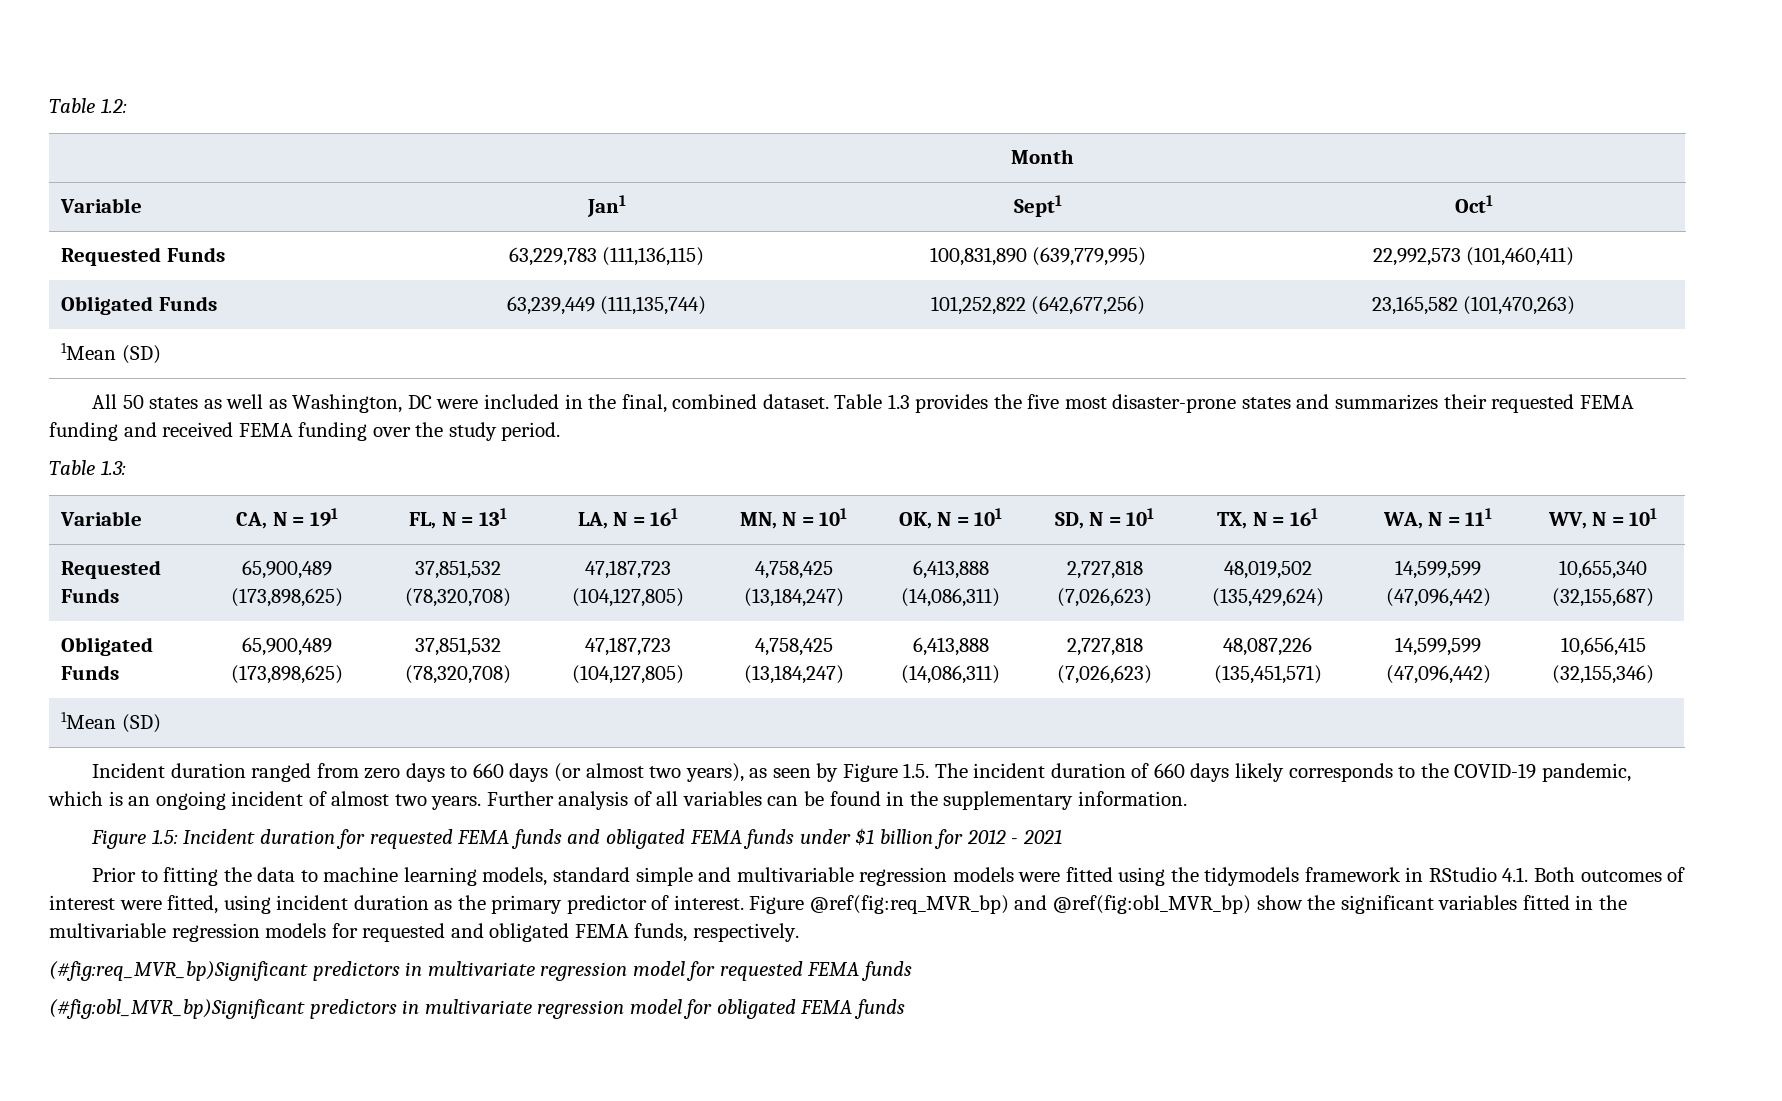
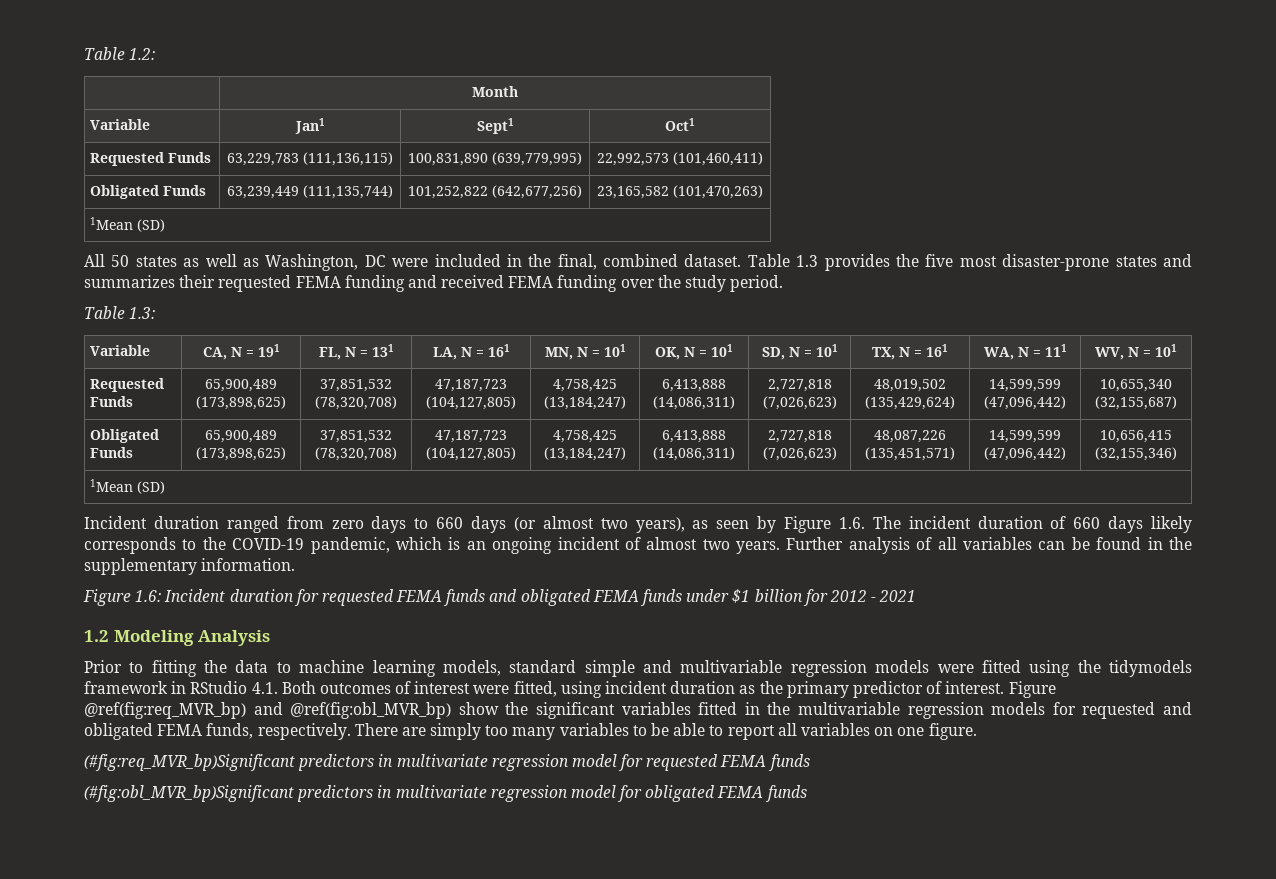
- Incident duration ranged from zero days to 660 days (or almost two years), as seen by Figure 1.5. The incident duration of 660 days likely corresponds to the COVID-19 pandemic, which is an ongoing incident of almost two years.
+ Incident duration ranged from zero days to 660 days (or almost two years), as seen by Figure 1.6. The incident duration of 660 days likely corresponds to the COVID-19 pandemic, which is an ongoing incident of almost two years.
- Figure 1.5: Incident duration for requested FEMA funds and obligated FEMA funds under $1 billion for 2012 - 2021
+ Figure 1.6: Incident duration for requested FEMA funds and obligated FEMA funds under $1 billion for 2012 - 2021
+ 1.2 Modeling Analysis
+ There are simply too many variables to be able to report all variables on one figure.

